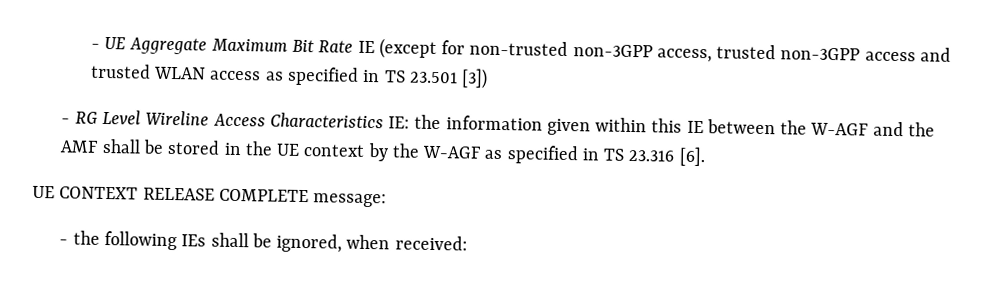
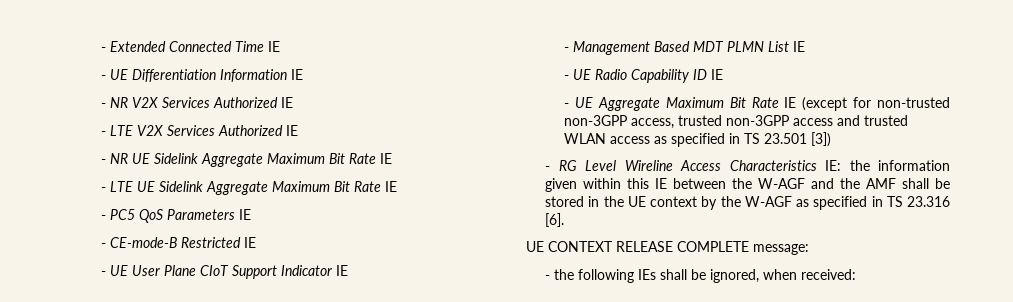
+ - Extended Connected Time IE
+ - UE Differentiation Information IE
+ - NR V2X Services Authorized IE
+ - LTE V2X Services Authorized IE
+ - NR UE Sidelink Aggregate Maximum Bit Rate IE
+ - LTE UE Sidelink Aggregate Maximum Bit Rate IE
+ - PC5 QoS Parameters IE
+ - CE-mode-B Restricted IE
+ - UE User Plane CIoT Support Indicator IE
+ - Management Based MDT PLMN List IE
+ - UE Radio Capability ID IE

